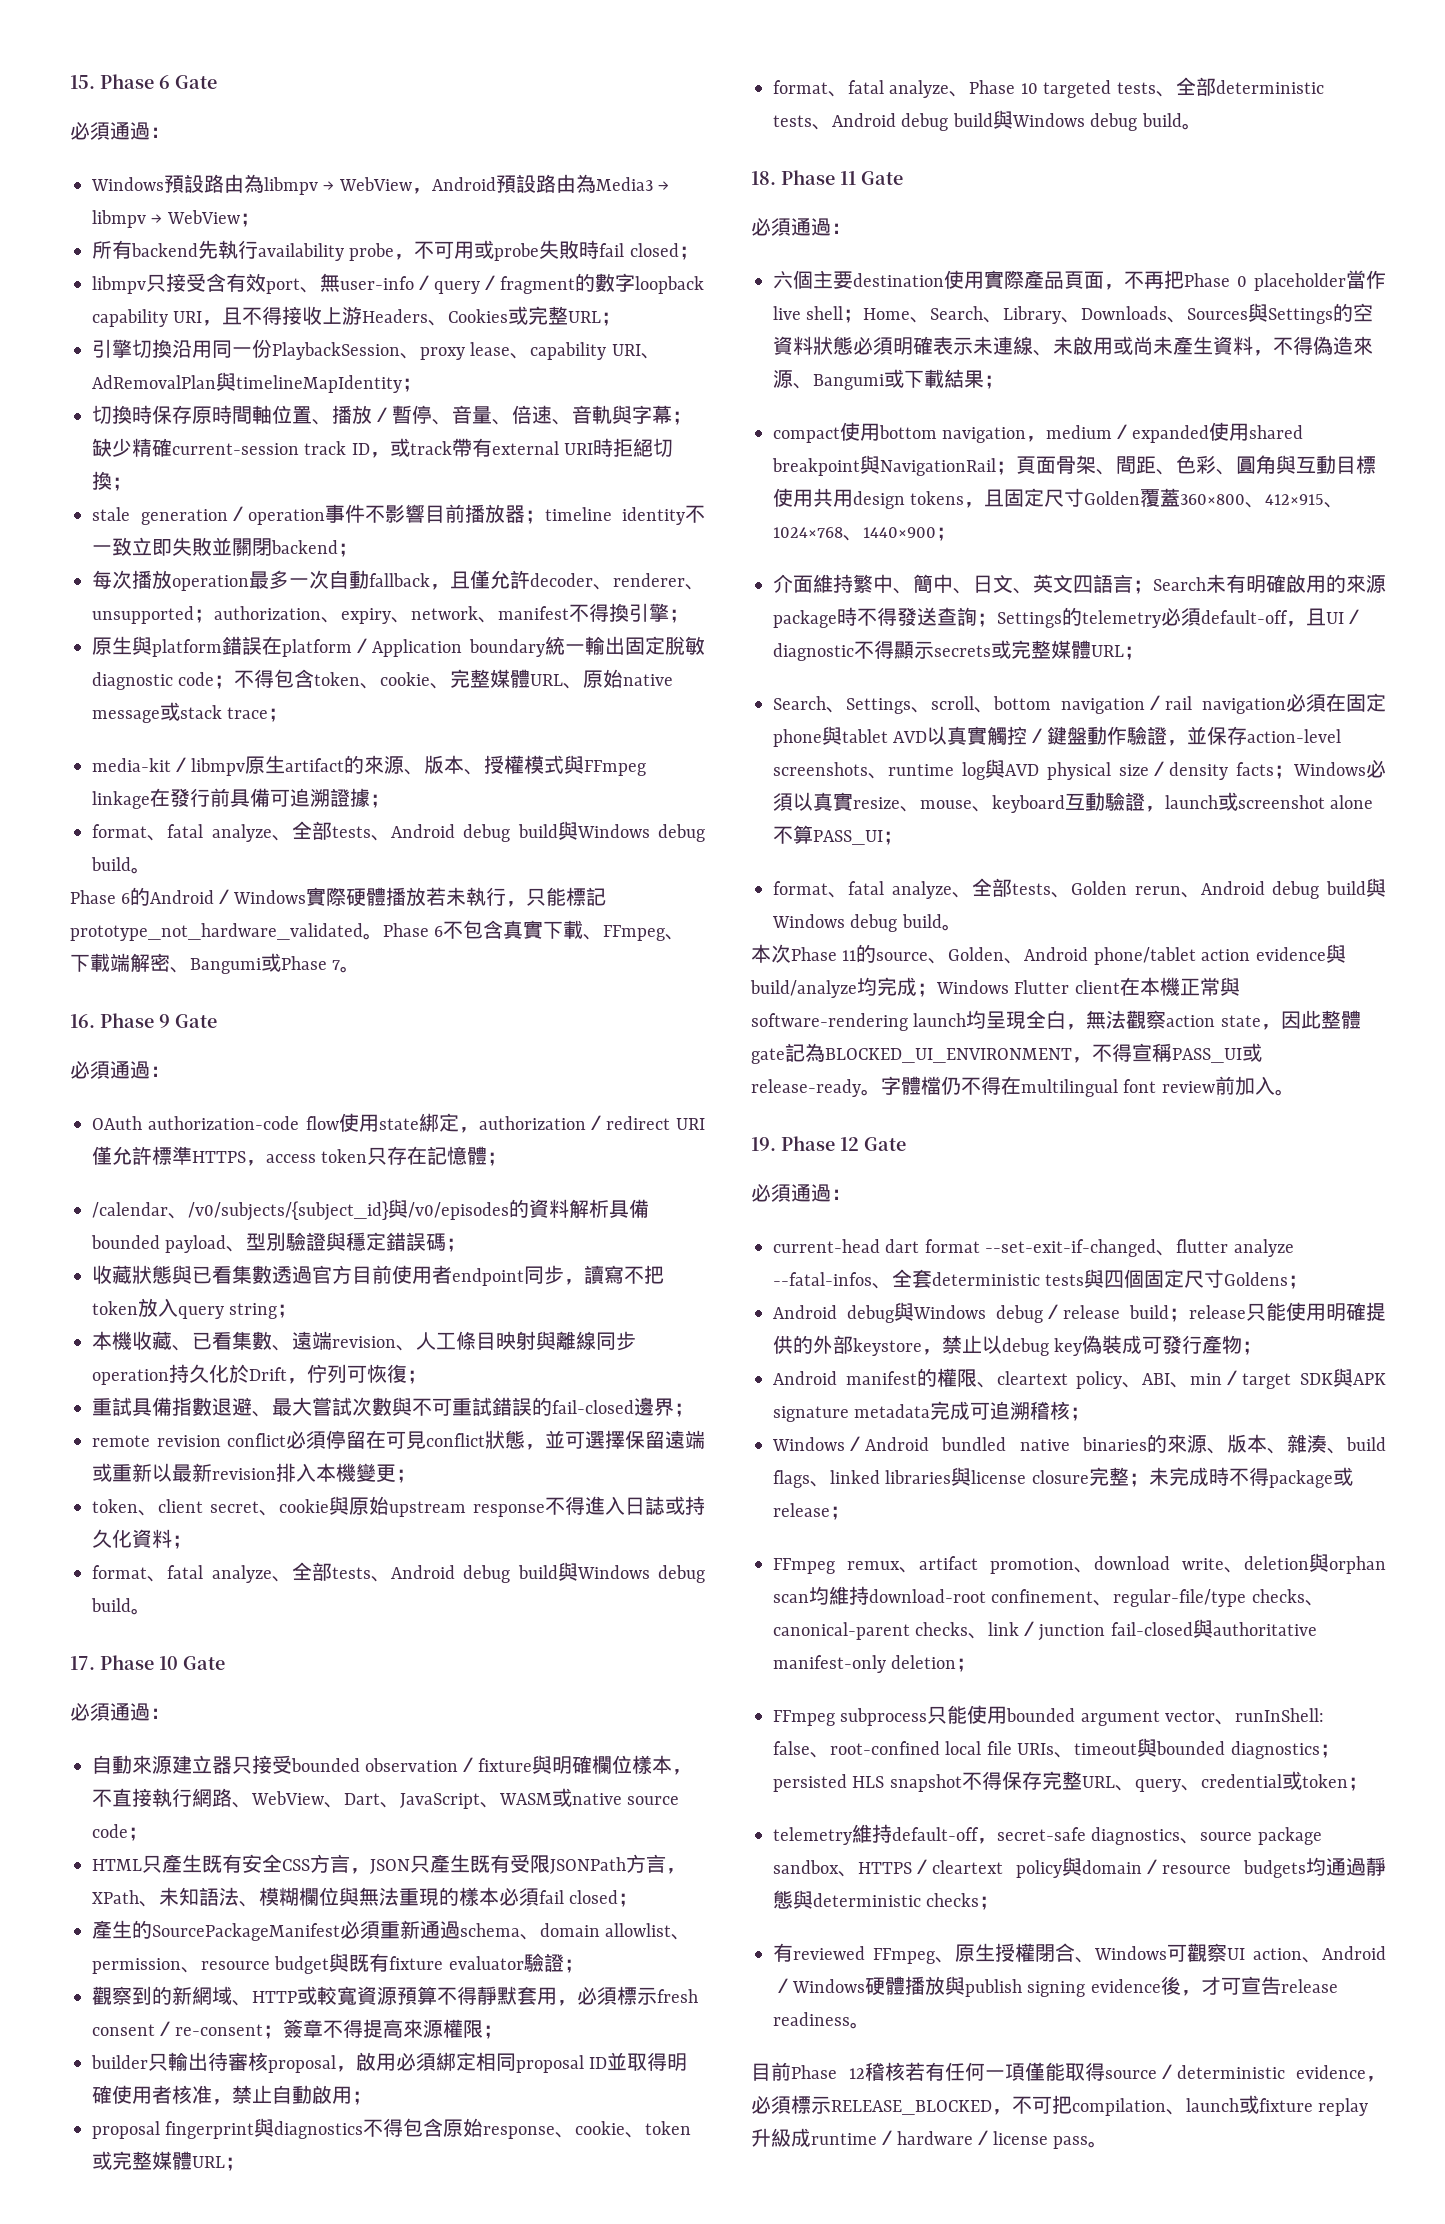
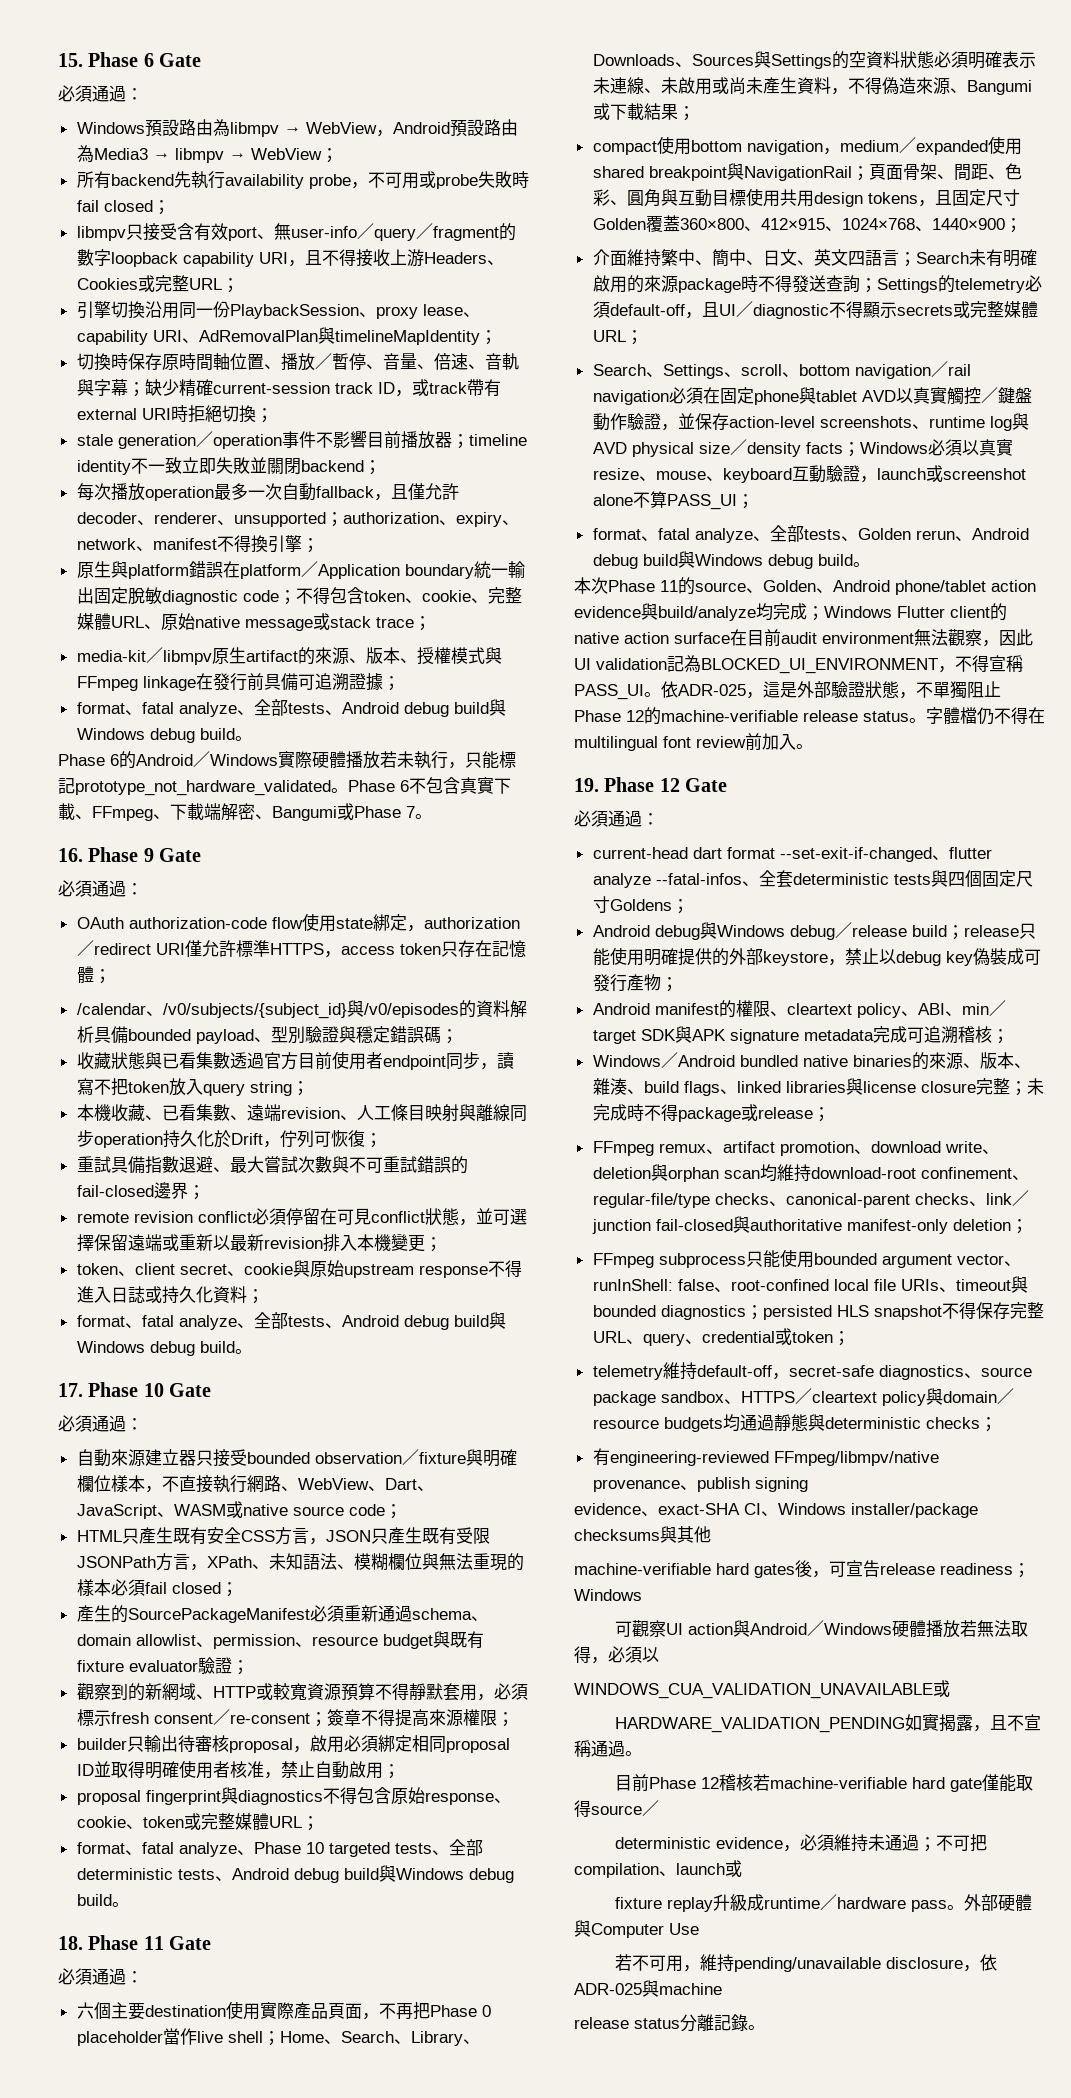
- 本次Phase 11的source、Golden、Android phone/tablet action evidence與build/analyze均完成；Windows Flutter client在本機正常與software-rendering launch均呈現全白，無法觀察action state，因此整體gate記為BLOCKED_UI_ENVIRONMENT，不得宣稱PASS_UI或release-ready。
+ 本次Phase 11的source、Golden、Android phone/tablet action evidence與build/analyze均完成；Windows Flutter client的native action surface在目前audit environment無法觀察，因此UI validation記為BLOCKED_UI_ENVIRONMENT，不得宣稱PASS_UI。依ADR-025，這是外部驗證狀態，不單獨阻止Phase 12的machine-verifiable release status。
- 有reviewed FFmpeg、原生授權閉合、Windows可觀察UI action、Android／Windows硬體播放與publish signing evidence後，才可宣告release readiness。
+ 有engineering-reviewed FFmpeg/libmpv/native provenance、publish signing
+ evidence、exact-SHA CI、Windows installer/package checksums與其他
+ machine-verifiable hard gates後，可宣告release readiness；Windows
+ 可觀察UI action與Android／Windows硬體播放若無法取得，必須以
+ WINDOWS_CUA_VALIDATION_UNAVAILABLE或
+ HARDWARE_VALIDATION_PENDING如實揭露，且不宣稱通過。
- 目前Phase 12稽核若有任何一項僅能取得source／deterministic evidence，必須標示RELEASE_BLOCKED，不可把compilation、launch或fixture replay升級成runtime／hardware／license pass。
+ 目前Phase 12稽核若machine-verifiable hard gate僅能取得source／
+ deterministic evidence，必須維持未通過；不可把compilation、launch或
+ fixture replay升級成runtime／hardware pass。外部硬體與Computer Use
+ 若不可用，維持pending/unavailable disclosure，依ADR-025與machine
+ release status分離記錄。

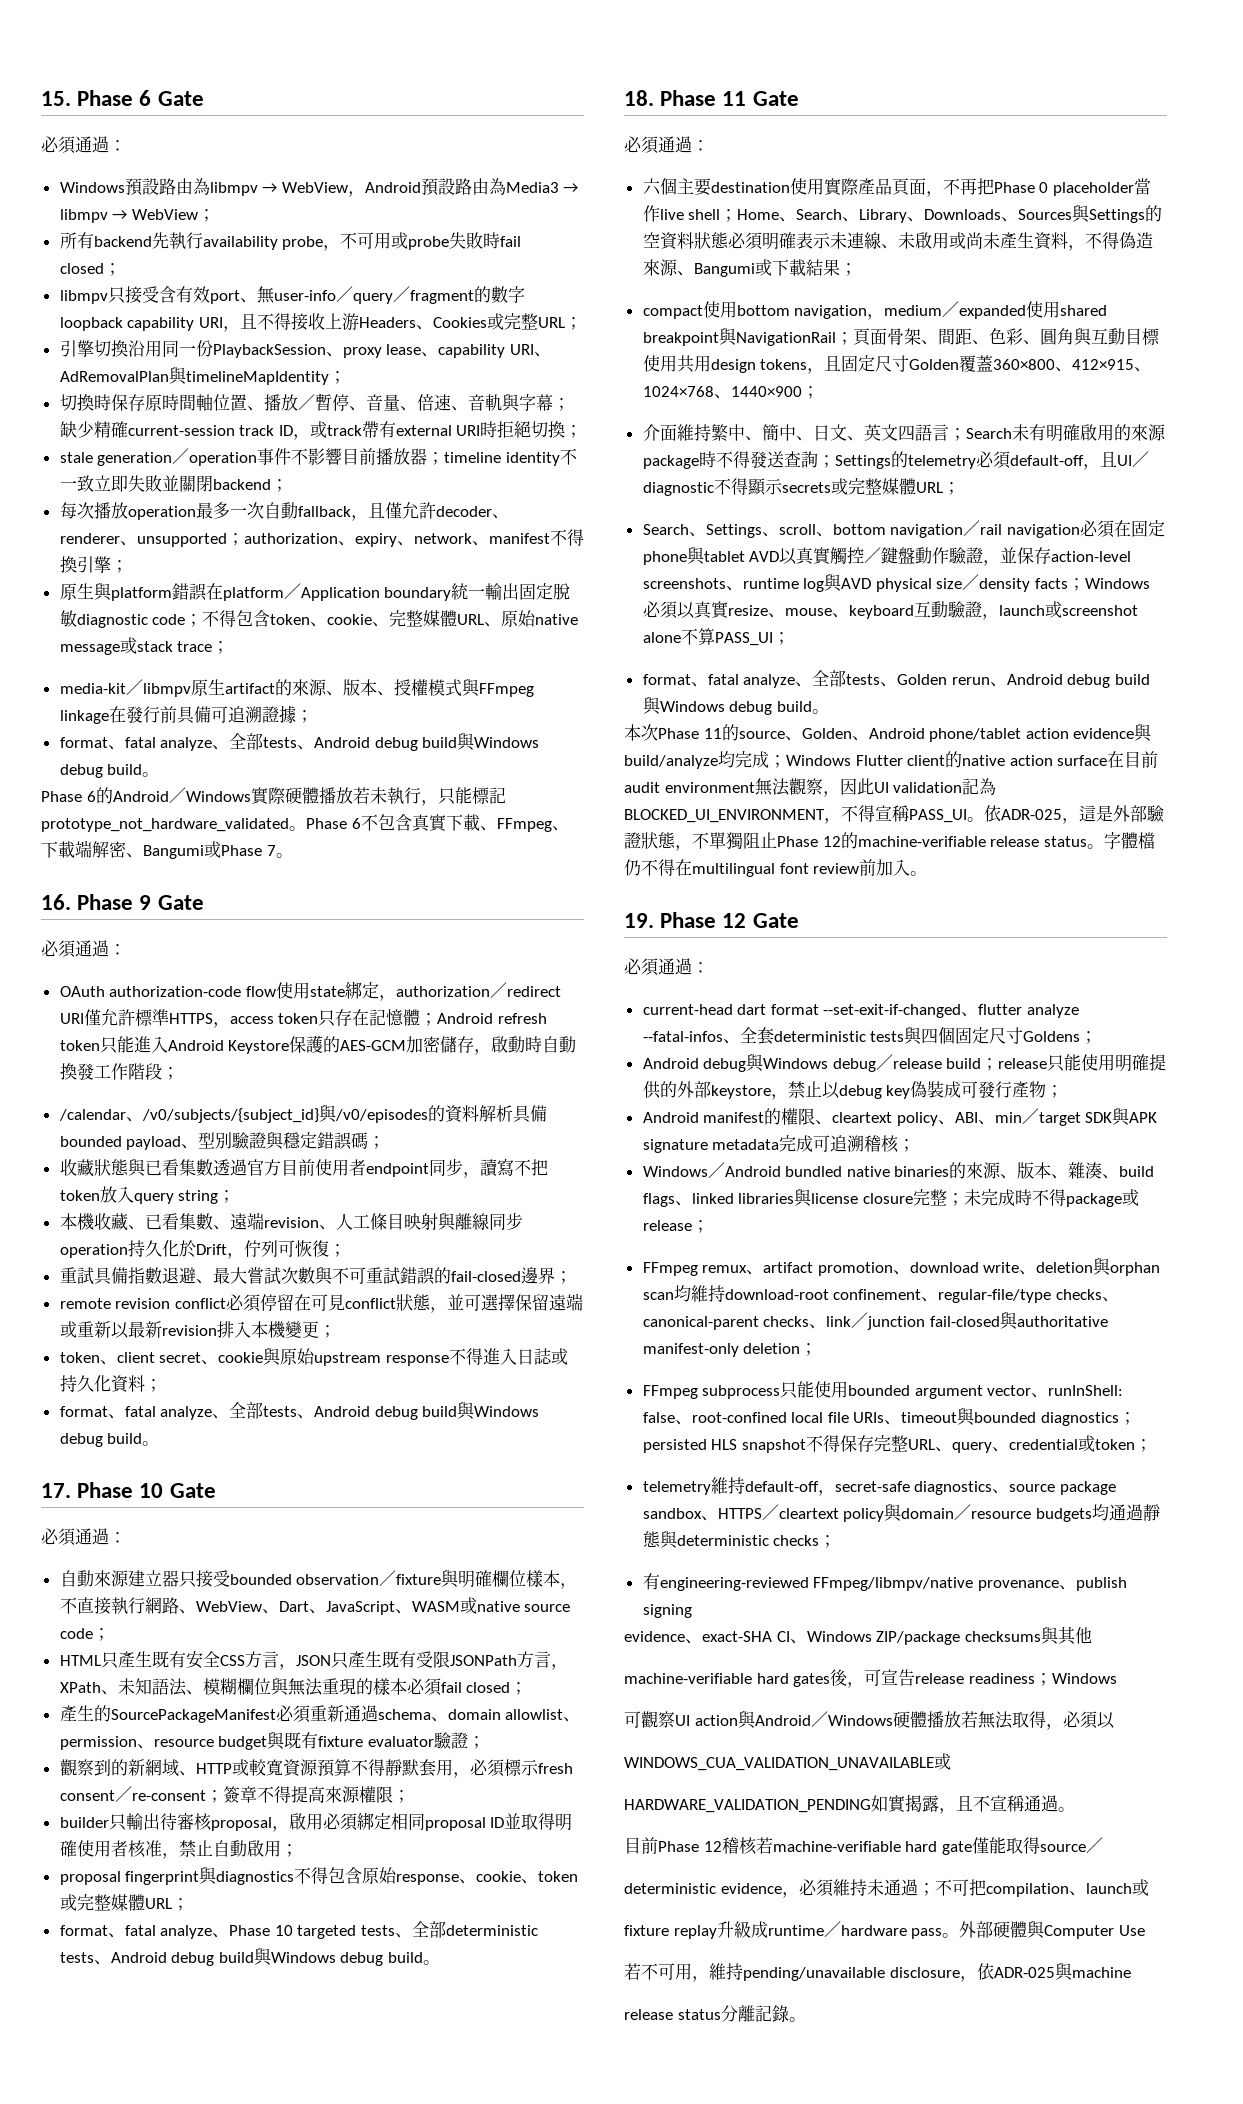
- OAuth authorization-code flow使用state綁定，authorization／redirect URI僅允許標準HTTPS，access token只存在記憶體；
+ OAuth authorization-code flow使用state綁定，authorization／redirect URI僅允許標準HTTPS，access token只存在記憶體；Android refresh token只能進入Android Keystore保護的AES-GCM加密儲存，啟動時自動換發工作階段；
- evidence、exact-SHA CI、Windows installer/package checksums與其他
+ evidence、exact-SHA CI、Windows ZIP/package checksums與其他

